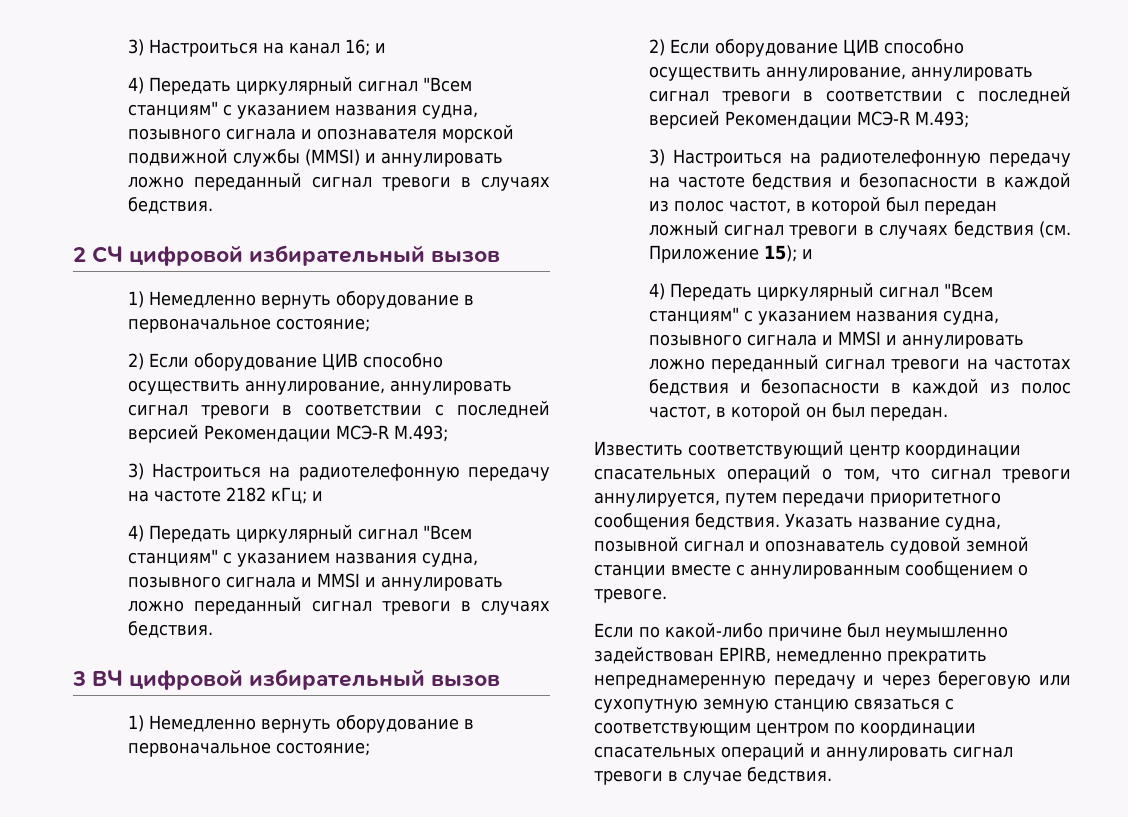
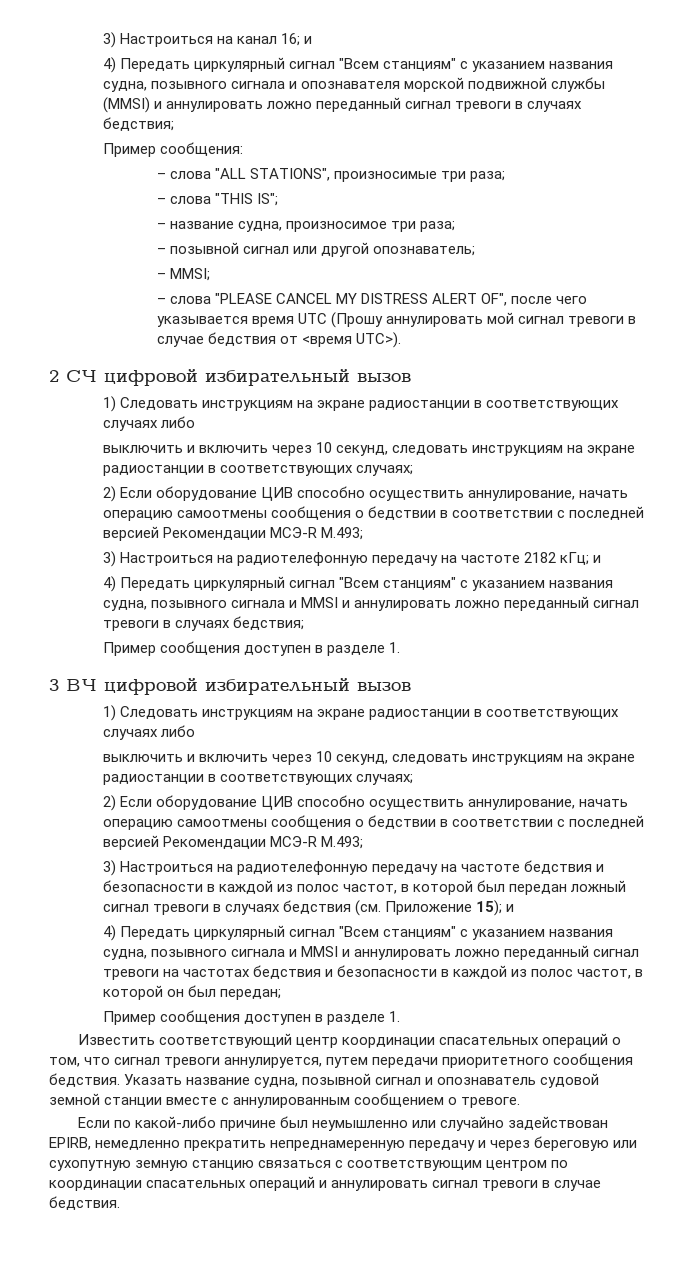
- 4) Передать циркулярный сигнал "Всем станциям" с указанием названия судна, позывного сигнала и опознавателя морской подвижной службы (MMSI) и аннулировать ложно переданный сигнал тревоги в случаях бедствия.
+ 4) Передать циркулярный сигнал "Всем станциям" с указанием названия судна, позывного сигнала и опознавателя морской подвижной службы (MMSI) и аннулировать ложно переданный сигнал тревоги в случаях бедствия;
+ Пример сообщения:
+ – слова "ALL STATIONS", произносимые три раза;
+ – слова "THIS IS";
+ – название судна, произносимое три раза;
+ – позывной сигнал или другой опознаватель;
+ – MMSI;
+ – слова "PLEASE CANCEL MY DISTRESS ALERT OF", после чего указывается время UTC (Прошу аннулировать мой сигнал тревоги в случае бедствия от <время UTC>).
  2 СЧ цифровой избирательный вызов
- 1) Немедленно вернуть оборудование в первоначальное состояние;
- 2) Если оборудование ЦИВ способно осуществить аннулирование, аннулировать сигнал тревоги в соответствии с последней версией Рекомендации МСЭ-R M.493;
+ 1) Следовать инструкциям на экране радиостанции в соответствующих случаях либо
+ выключить и включить через 10 секунд, следовать инструкциям на экране радиостанции в соответствующих случаях;
+ 2) Если оборудование ЦИВ способно осуществить аннулирование, начать операцию самоотмены сообщения о бедствии в соответствии с последней версией Рекомендации МСЭ-R M.493;
- 4) Передать циркулярный сигнал "Всем станциям" с указанием названия судна, позывного сигнала и MMSI и аннулировать ложно переданный сигнал тревоги в случаях бедствия.
+ 4) Передать циркулярный сигнал "Всем станциям" с указанием названия судна, позывного сигнала и MMSI и аннулировать ложно переданный сигнал тревоги в случаях бедствия;
+ Пример сообщения доступен в разделе 1.
  3 ВЧ цифровой избирательный вызов
- 1) Немедленно вернуть оборудование в первоначальное состояние;
- 2) Если оборудование ЦИВ способно осуществить аннулирование, аннулировать сигнал тревоги в соответствии с последней версией Рекомендации МСЭ-R M.493;
+ 1) Следовать инструкциям на экране радиостанции в соответствующих случаях либо
+ выключить и включить через 10 секунд, следовать инструкциям на экране радиостанции в соответствующих случаях;
+ 2) Если оборудование ЦИВ способно осуществить аннулирование, начать операцию самоотмены сообщения о бедствии в соответствии с последней версией Рекомендации МСЭ-R M.493;
- 4) Передать циркулярный сигнал "Всем станциям" с указанием названия судна, позывного сигнала и MMSI и аннулировать ложно переданный сигнал тревоги на частотах бедствия и безопасности в каждой из полос частот, в которой он был передан.
+ 4) Передать циркулярный сигнал "Всем станциям" с указанием названия судна, позывного сигнала и MMSI и аннулировать ложно переданный сигнал тревоги на частотах бедствия и безопасности в каждой из полос частот, в которой он был передан;
+ Пример сообщения доступен в разделе 1.
- Если по какой-либо причине был неумышленно задействован EPIRB, немедленно прекратить непреднамеренную передачу и через береговую или сухопутную земную станцию связаться с соответствующим центром по координации спасательных операций и аннулировать сигнал тревоги в случае бедствия.
+ Если по какой-либо причине был неумышленно или случайно задействован EPIRB, немедленно прекратить непреднамеренную передачу и через береговую или сухопутную земную станцию связаться с соответствующим центром по координации спасательных операций и аннулировать сигнал тревоги в случае бедствия.

